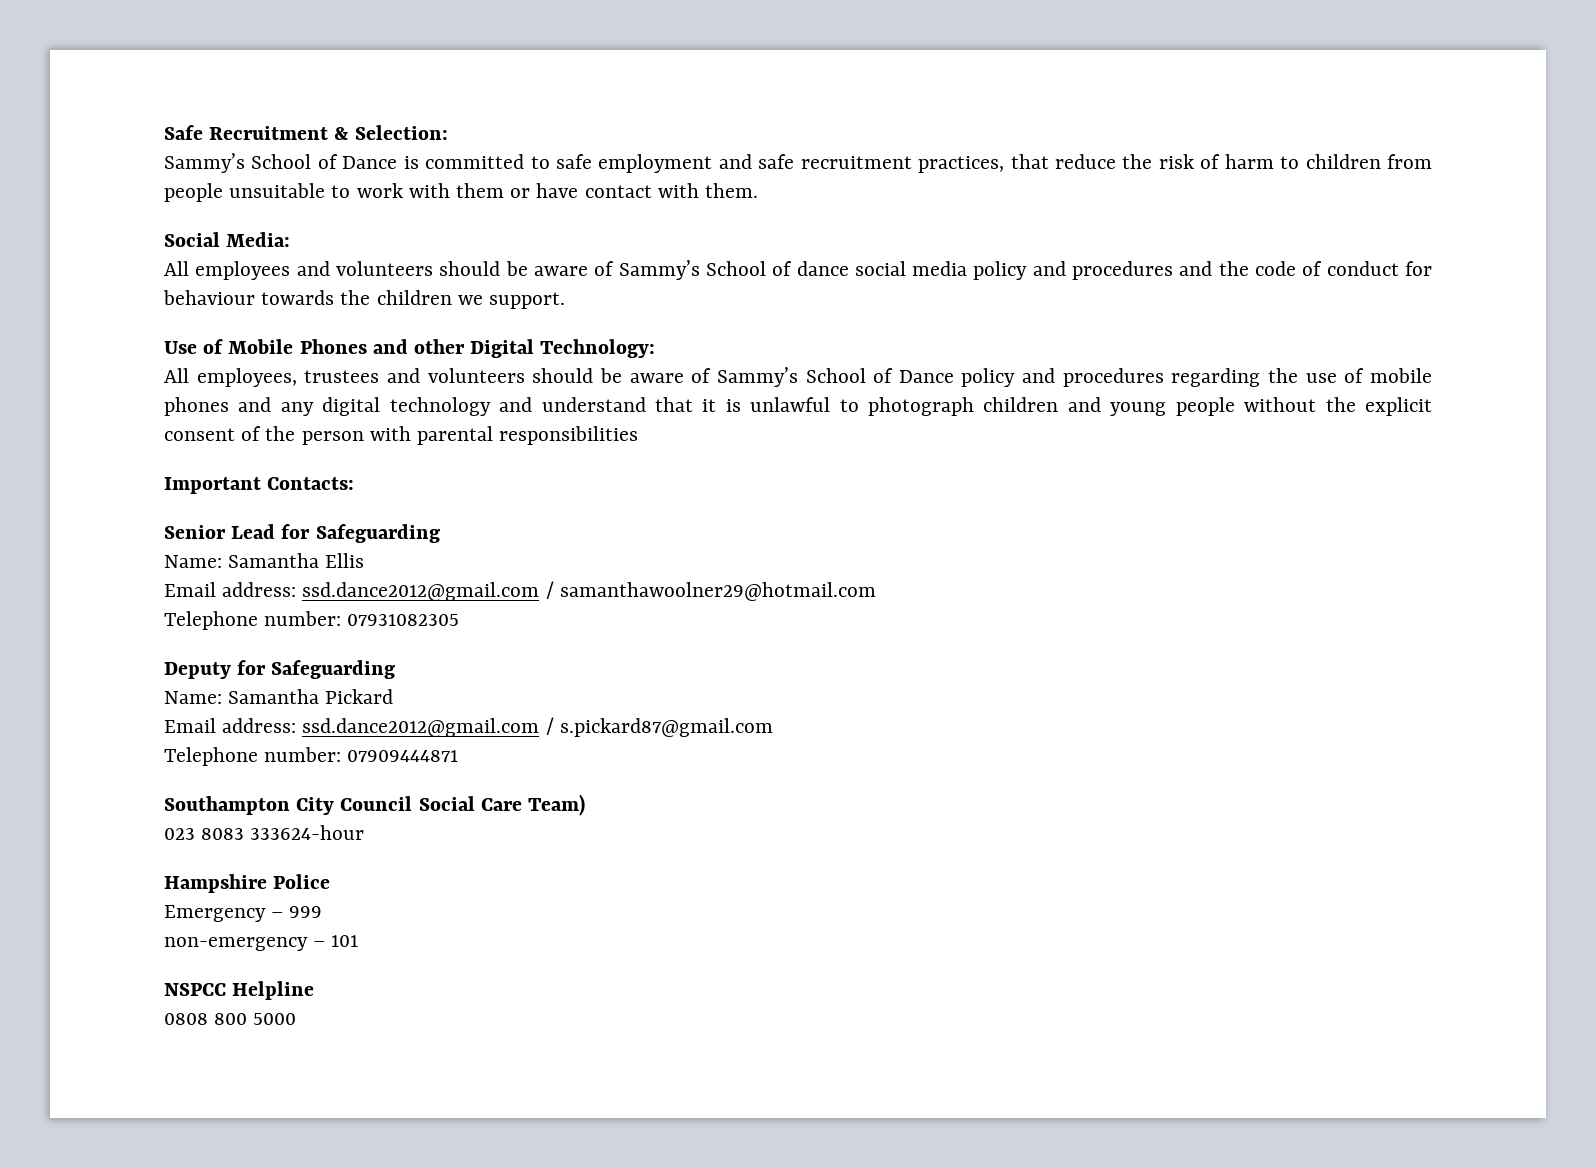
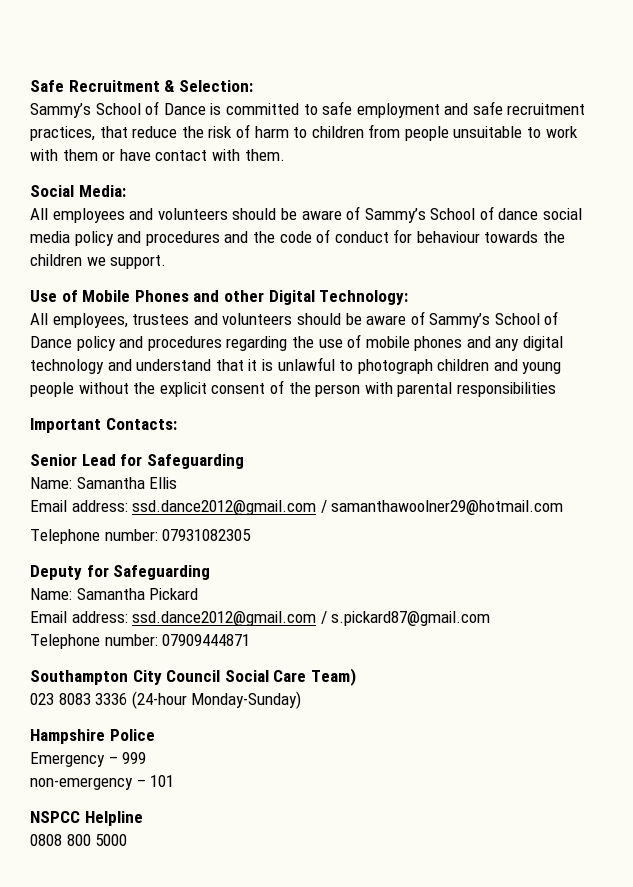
- 023 8083 333624-hour
+ 023 8083 3336 (24-hour Monday-Sunday)

